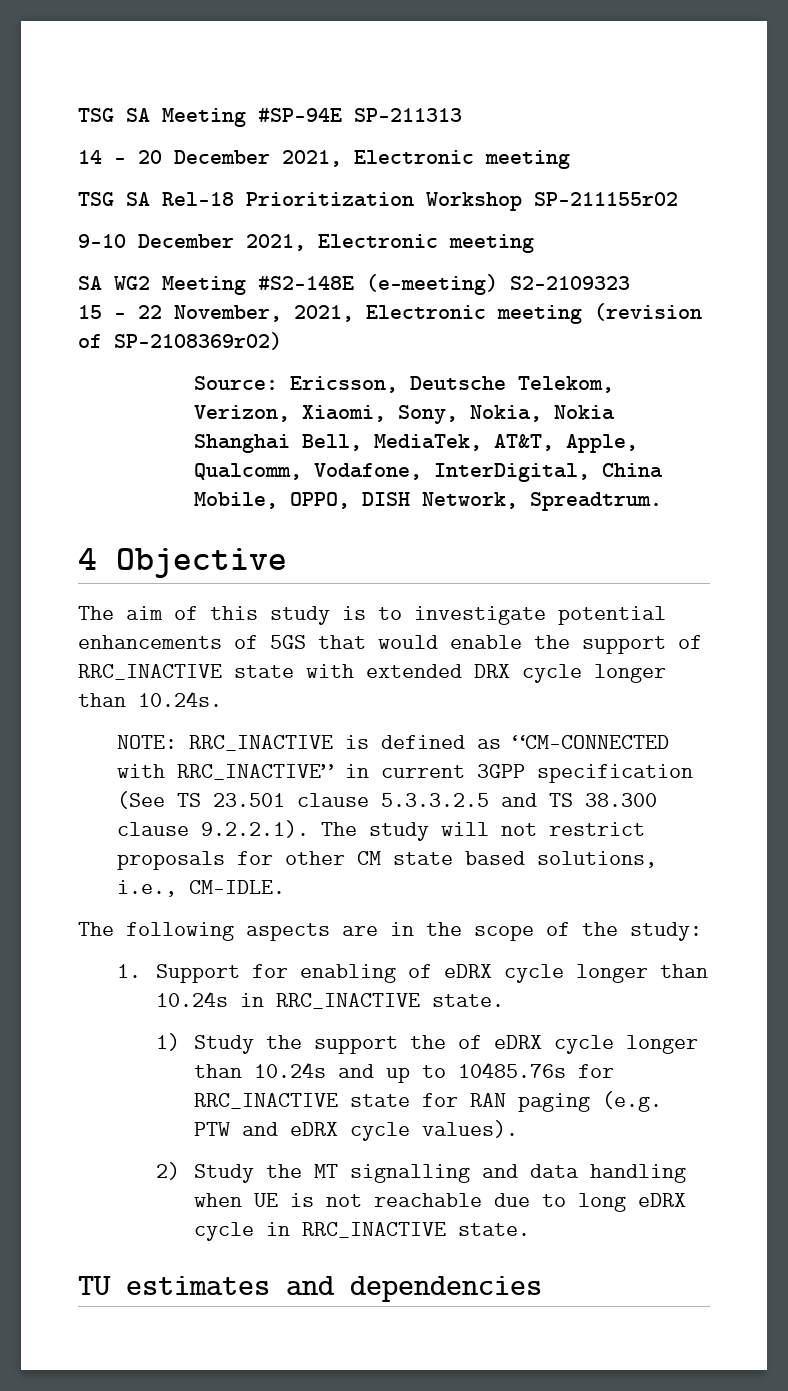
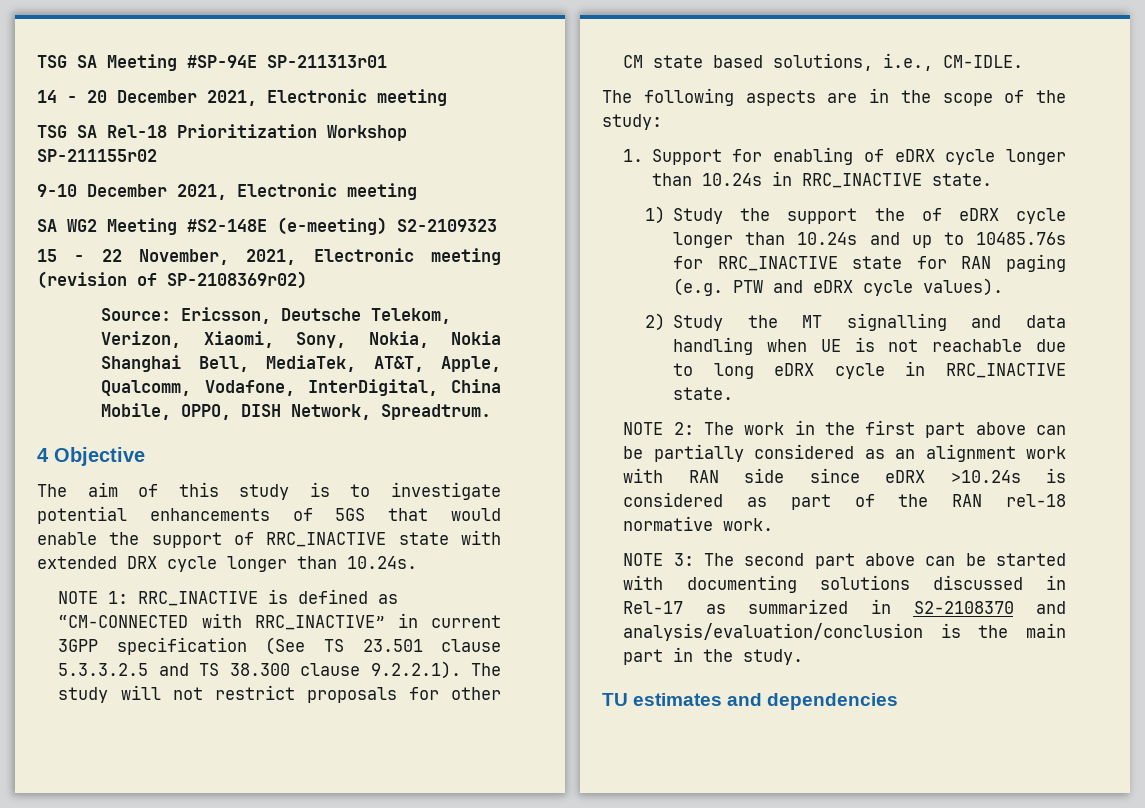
- TSG SA Meeting #SP-94E SP-211313
+ TSG SA Meeting #SP-94E SP-211313r01
- NOTE: RRC_INACTIVE is defined as “CM-CONNECTED with RRC_INACTIVE” in current 3GPP specification (See TS 23.501 clause 5.3.3.2.5 and TS 38.300 clause 9.2.2.1). The study will not restrict proposals for other CM state based solutions, i.e., CM-IDLE.
+ NOTE 1: RRC_INACTIVE is defined as “CM-CONNECTED with RRC_INACTIVE” in current 3GPP specification (See TS 23.501 clause 5.3.3.2.5 and TS 38.300 clause 9.2.2.1). The study will not restrict proposals for other CM state based solutions, i.e., CM-IDLE.
+ NOTE 2: The work in the first part above can be partially considered as an alignment work with RAN side since eDRX >10.24s is considered as part of the RAN rel-18 normative work.
+ NOTE 3: The second part above can be started with documenting solutions discussed in Rel-17 as summarized in S2-2108370 and analysis/evaluation/conclusion is the main part in the study.

